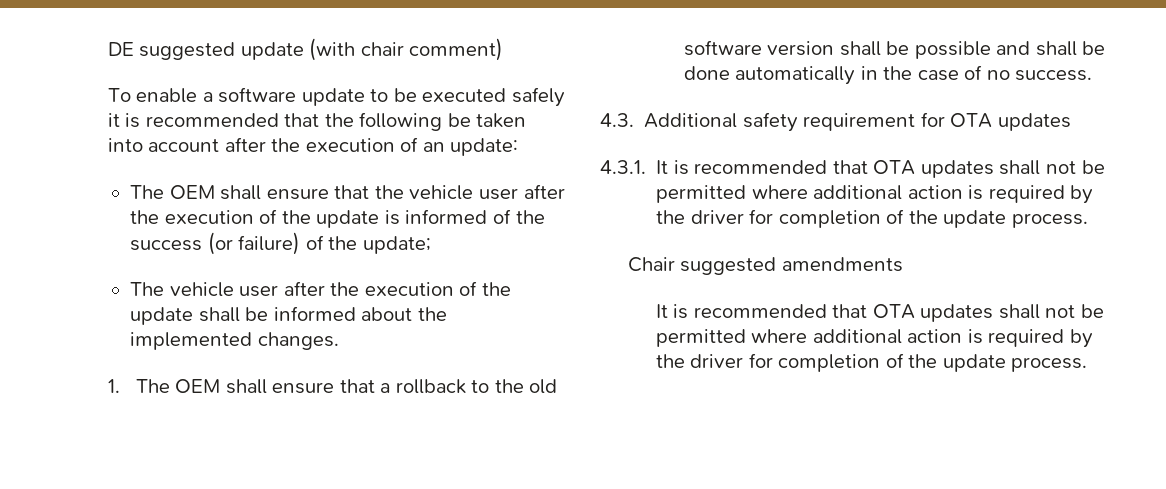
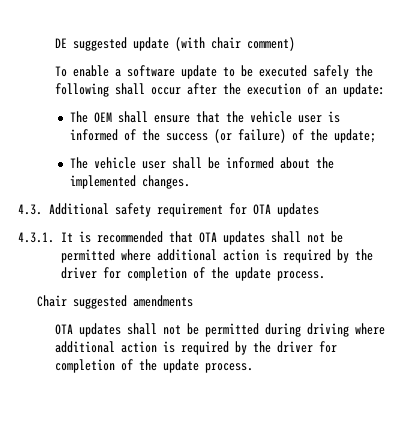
- To enable a software update to be executed safely it is recommended that the following be taken into account after the execution of an update:
+ To enable a software update to be executed safely the following shall occur after the execution of an update:
- The OEM shall ensure that the vehicle user after the execution of the update is informed of the success (or failure) of the update;
+ The OEM shall ensure that the vehicle user is informed of the success (or failure) of the update;
- The vehicle user after the execution of the update shall be informed about the implemented changes.
+ The vehicle user shall be informed about the implemented changes.
- 1. The OEM shall ensure that a rollback to the old software version shall be possible and shall be done automatically in the case of no success.
  Chair suggested amendments
- It is recommended that OTA updates shall not be permitted where additional action is required by the driver for completion of the update process.
+ OTA updates shall not be permitted during driving where additional action is required by the driver for completion of the update process.

